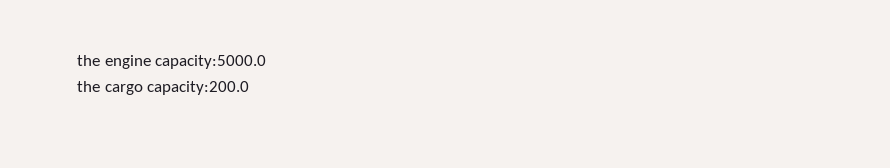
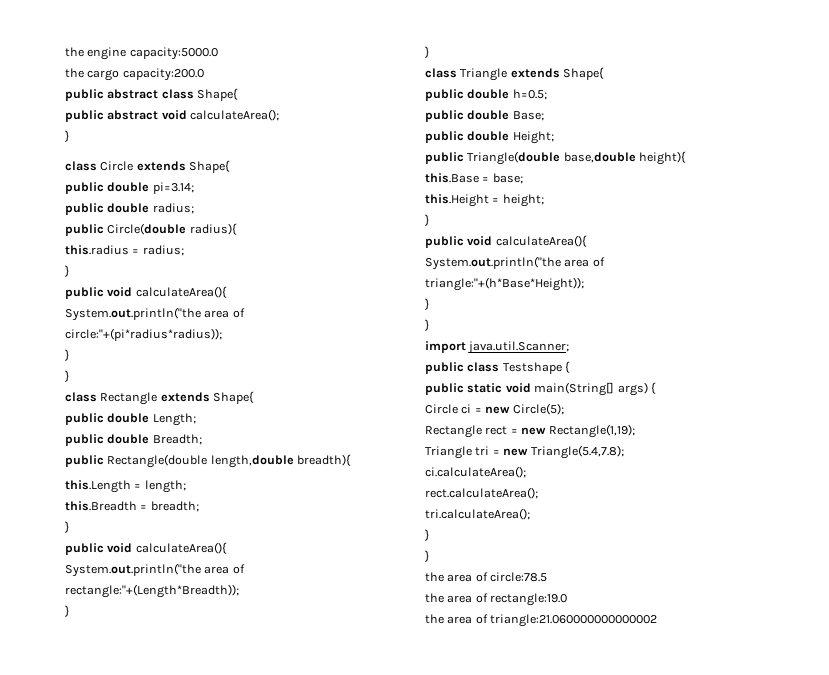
+ public abstract class Shape{
+ public abstract void calculateArea();
+ }
+ class Circle extends Shape{
+ public double pi=3.14;
+ public double radius;
+ public Circle(double radius){
+ this.radius = radius;
+ }
+ public void calculateArea(){
+ System.out.println("the area of circle:"+(pi*radius*radius));
+ }
+ }
+ class Rectangle extends Shape{
+ public double Length;
+ public double Breadth;
+ public Rectangle(double length,double breadth){
+ this.Length = length;
+ this.Breadth = breadth;
+ }
+ public void calculateArea(){
+ System.out.println("the area of rectangle:"+(Length*Breadth));
+ }
+ }
+ class Triangle extends Shape{
+ public double h=0.5;
+ public double Base;
+ public double Height;
+ public Triangle(double base,double height){
+ this.Base = base;
+ this.Height = height;
+ }
+ public void calculateArea(){
+ System.out.println("the area of triangle:"+(h*Base*Height));
+ }
+ }
+ import java.util.Scanner;
+ public class Testshape {
+ public static void main(String[] args) {
+ Circle ci = new Circle(5);
+ Rectangle rect = new Rectangle(1,19);
+ Triangle tri = new Triangle(5.4,7.8);
+ ci.calculateArea();
+ rect.calculateArea();
+ tri.calculateArea();
+ }
+ }
+ the area of circle:78.5
+ the area of rectangle:19.0
+ the area of triangle:21.060000000000002

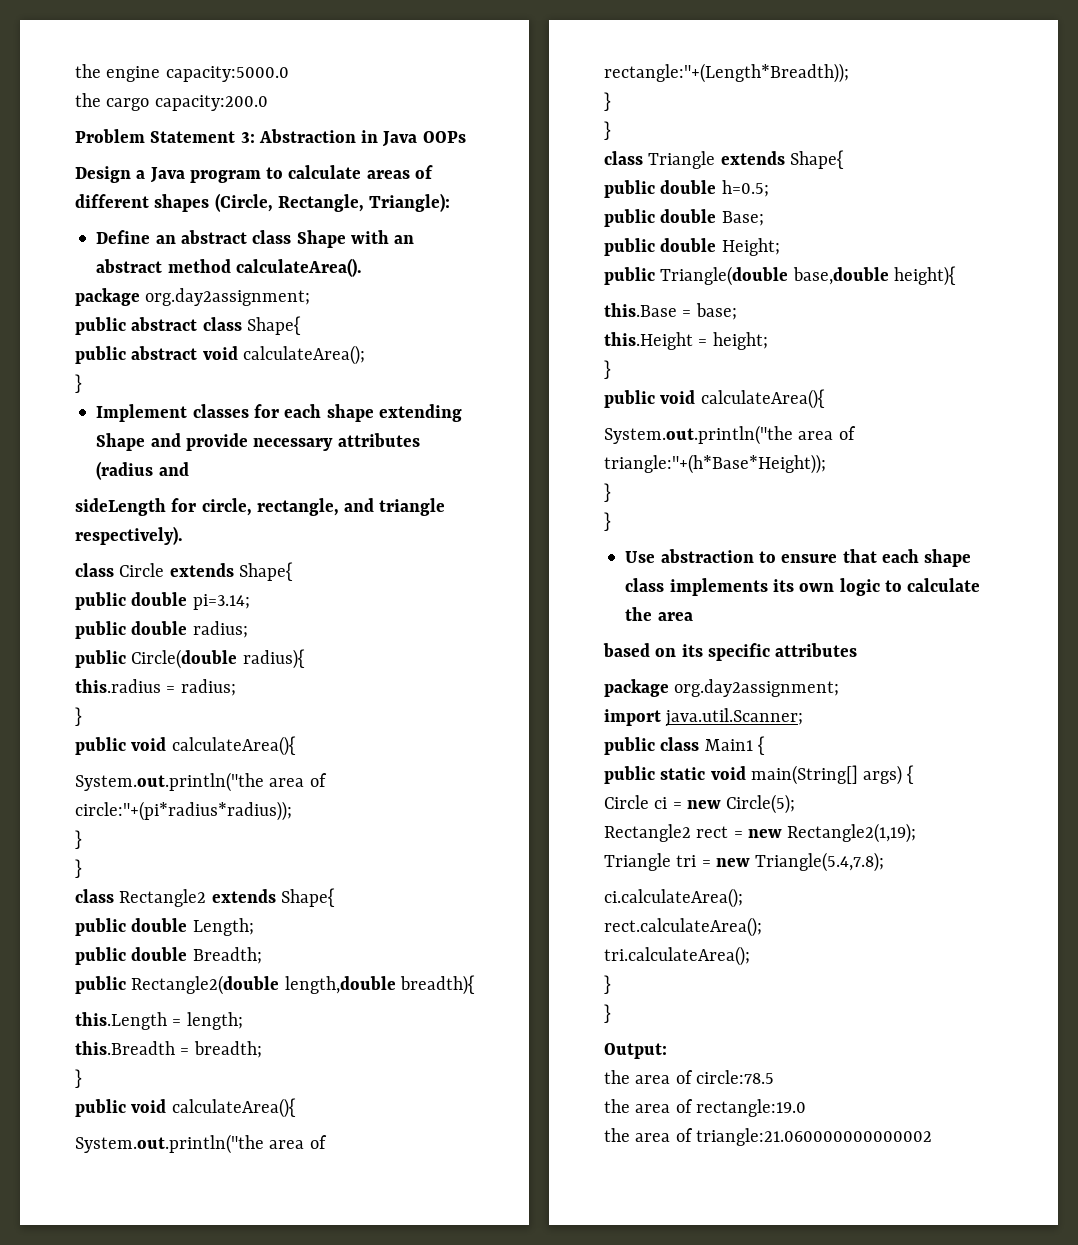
+ Problem Statement 3: Abstraction in Java OOPs
+ Design a Java program to calculate areas of different shapes (Circle, Rectangle, Triangle):
+ Define an abstract class Shape with an abstract method calculateArea().
+ package org.day2assignment;
+ Implement classes for each shape extending Shape and provide necessary attributes (radius and
+ sideLength for circle, rectangle, and triangle respectively).
- class Rectangle extends Shape{
+ class Rectangle2 extends Shape{
- public Rectangle(double length,double breadth){
+ public Rectangle2(double length,double breadth){
+ Use abstraction to ensure that each shape class implements its own logic to calculate the area
+ based on its specific attributes
+ package org.day2assignment;
- public class Testshape {
+ public class Main1 {
- Rectangle rect = new Rectangle(1,19);
+ Rectangle2 rect = new Rectangle2(1,19);
+ Output:

